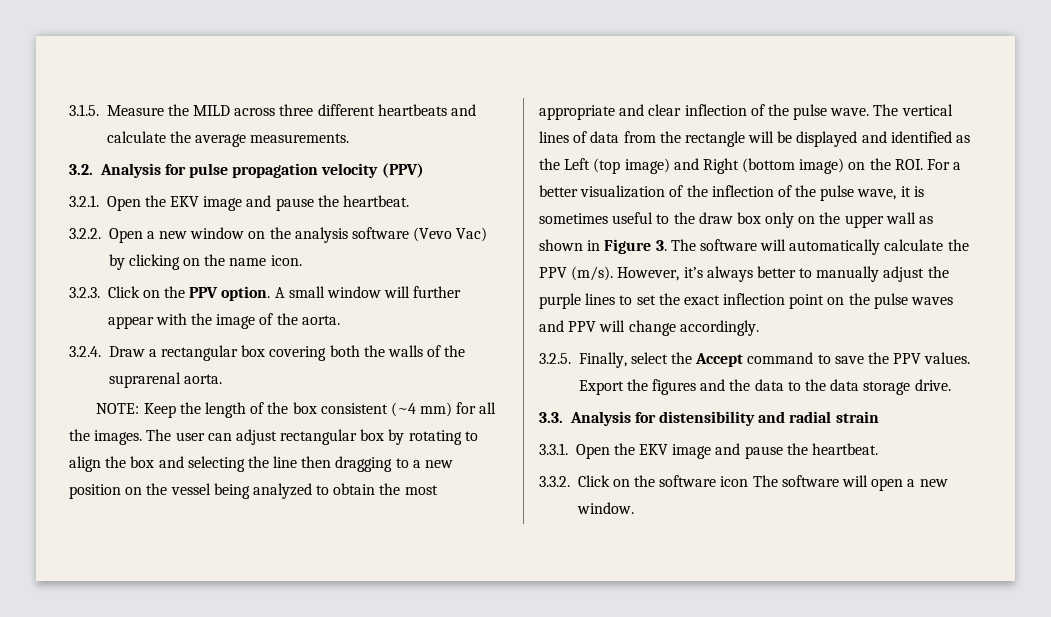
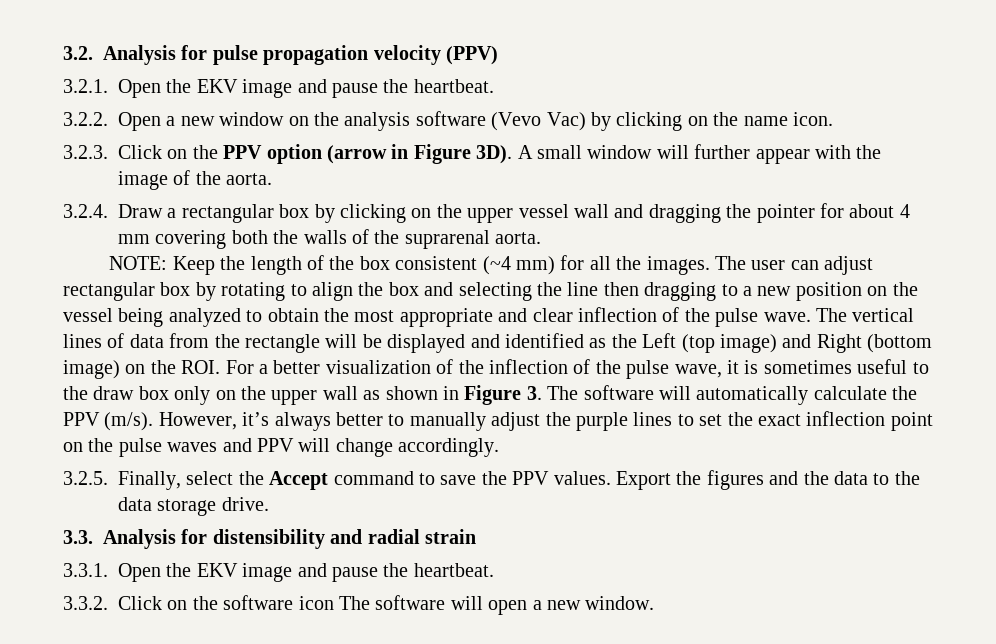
- 3.1.5. Measure the MILD across three different heartbeats and calculate the average measurements.
- 3.2.3. Click on the PPV option.
+ 3.2.3. Click on the PPV option (arrow in Figure 3D).
- 3.2.4. Draw a rectangular box covering both the walls of the suprarenal aorta.
+ 3.2.4. Draw a rectangular box by clicking on the upper vessel wall and dragging the pointer for about 4 mm covering both the walls of the suprarenal aorta.

